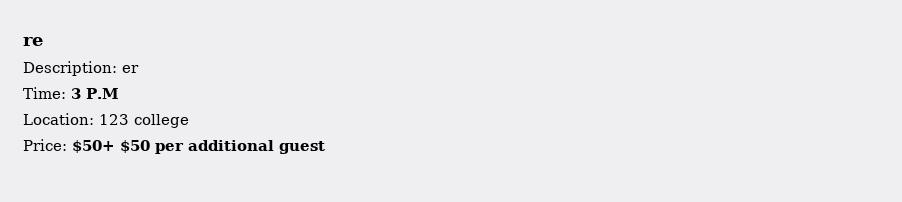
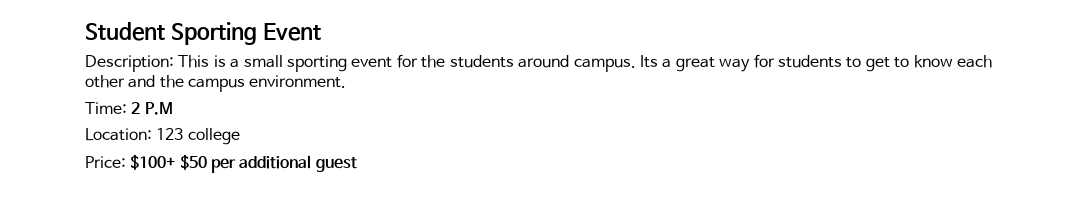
- re
- Description: er
+ Student Sporting Event
+ Description: This is a small sporting event for the students around campus. Its a great way for students to get to know each other and the campus environment.
- Time: 3 P.M
+ Time: 2 P.M
- Price: $50+ $50 per additional guest
+ Price: $100+ $50 per additional guest

